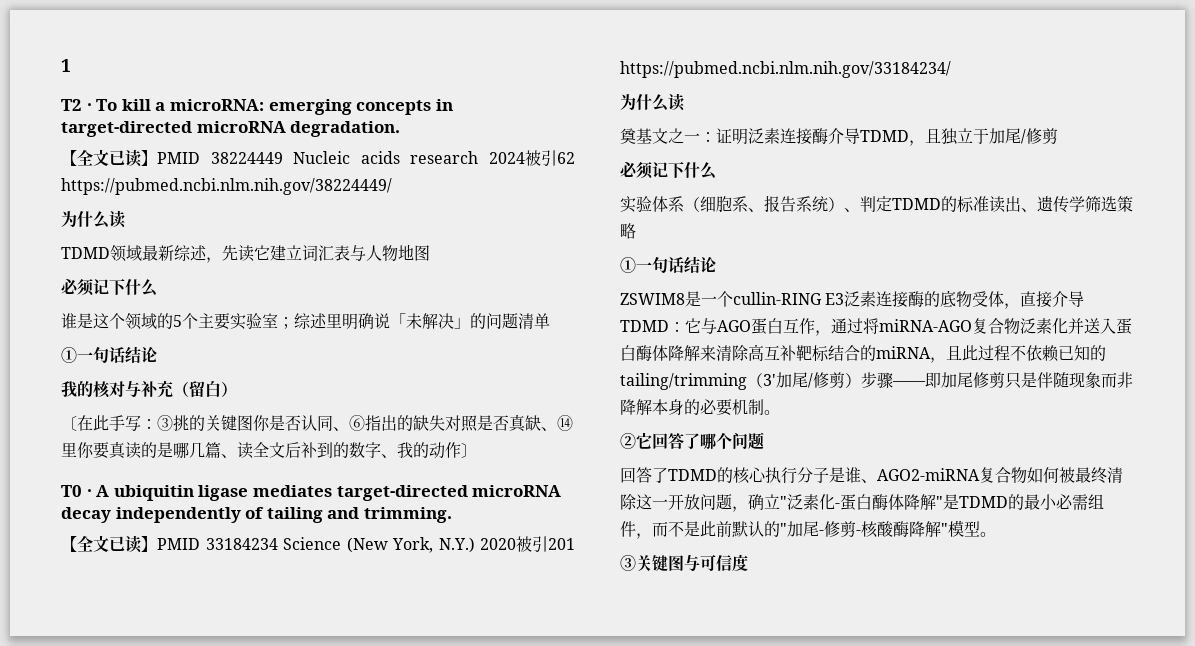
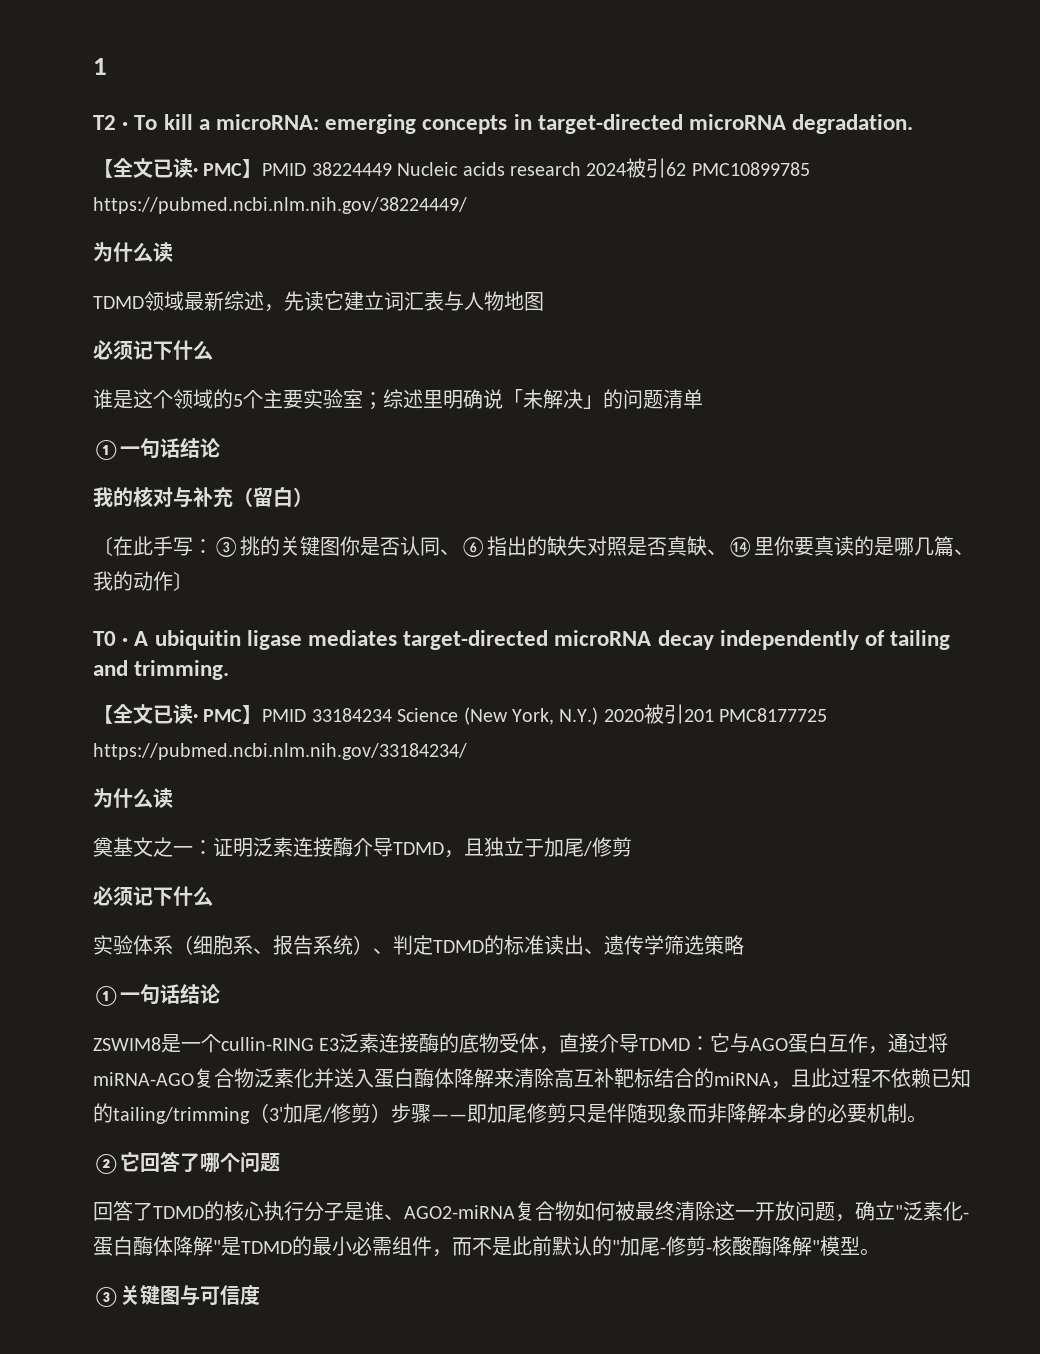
- 【全文已读】PMID 38224449 Nucleic acids research 2024被引62 https://pubmed.ncbi.nlm.nih.gov/38224449/
+ 【全文已读· PMC】PMID 38224449 Nucleic acids research 2024被引62 PMC10899785 https://pubmed.ncbi.nlm.nih.gov/38224449/
- 〔在此手写：③挑的关键图你是否认同、⑥指出的缺失对照是否真缺、⑭里你要真读的是哪几篇、读全文后补到的数字、我的动作〕
+ 〔在此手写：③挑的关键图你是否认同、⑥指出的缺失对照是否真缺、⑭里你要真读的是哪几篇、我的动作〕
- 【全文已读】PMID 33184234 Science (New York, N.Y.) 2020被引201 https://pubmed.ncbi.nlm.nih.gov/33184234/
+ 【全文已读· PMC】PMID 33184234 Science (New York, N.Y.) 2020被引201 PMC8177725 https://pubmed.ncbi.nlm.nih.gov/33184234/

